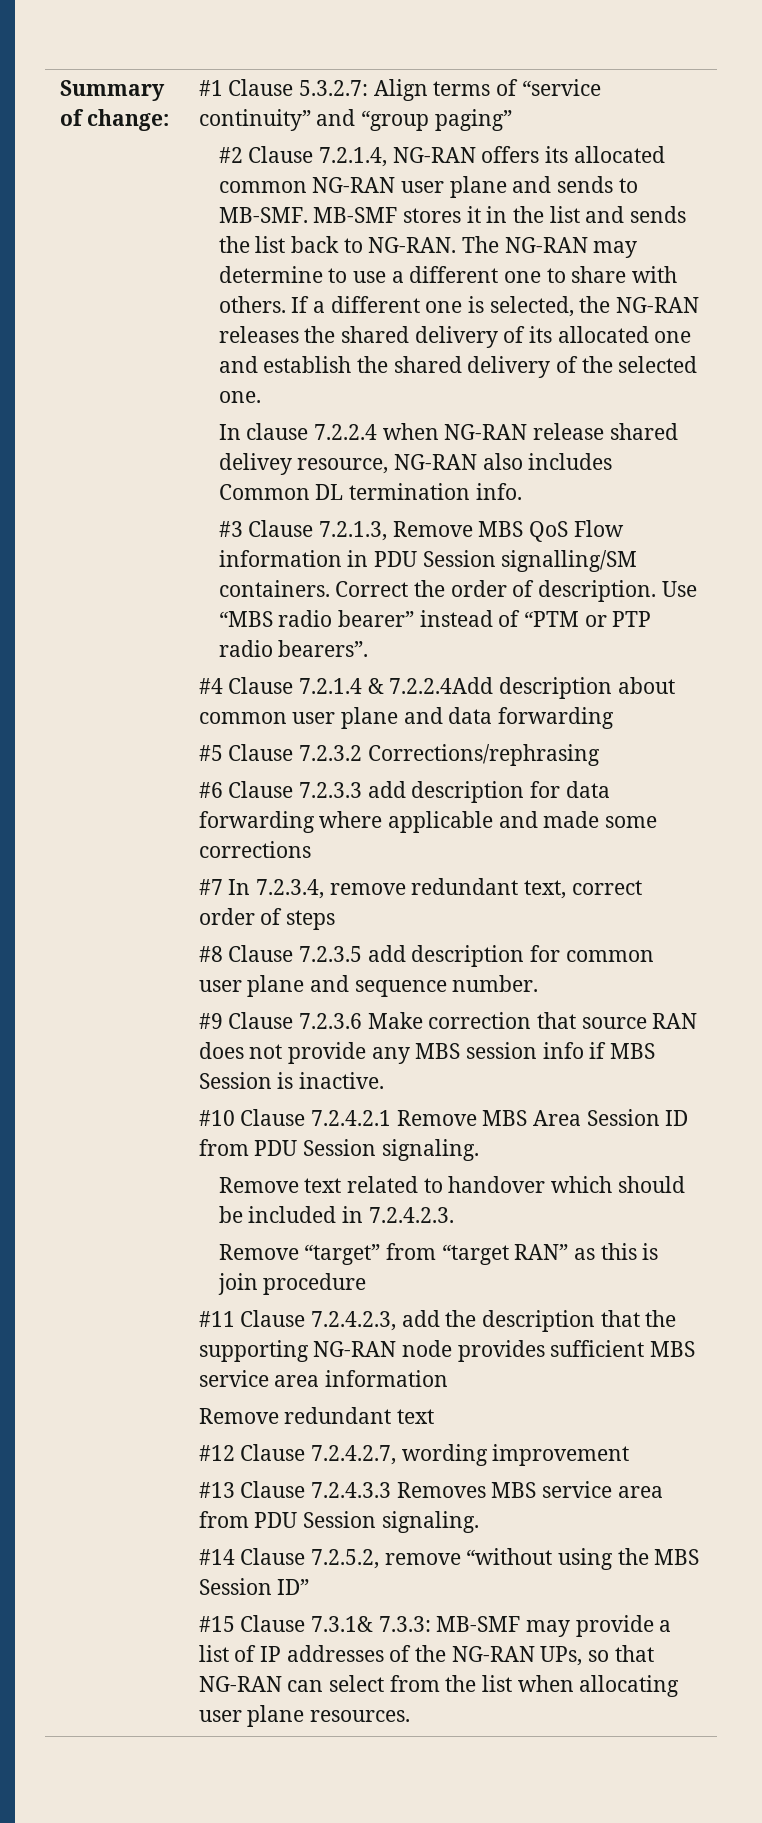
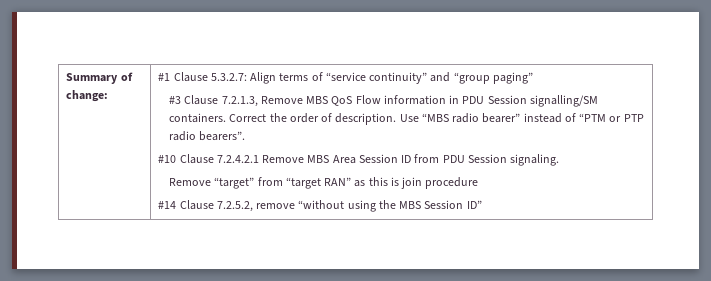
- #2 Clause 7.2.1.4, NG-RAN offers its allocated common NG-RAN user plane and sends to MB-SMF. MB-SMF stores it in the list and sends the list back to NG-RAN. The NG-RAN may determine to use a different one to share with others. If a different one is selected, the NG-RAN releases the shared delivery of its allocated one and establish the shared delivery of the selected one.
- In clause 7.2.2.4 when NG-RAN release shared delivey resource, NG-RAN also includes Common DL termination info.
- #4 Clause 7.2.1.4 & 7.2.2.4Add description about common user plane and data forwarding
- #5 Clause 7.2.3.2 Corrections/rephrasing
- #6 Clause 7.2.3.3 add description for data forwarding where applicable and made some corrections
- #7 In 7.2.3.4, remove redundant text, correct order of steps
- #8 Clause 7.2.3.5 add description for common user plane and sequence number.
- #9 Clause 7.2.3.6 Make correction that source RAN does not provide any MBS session info if MBS Session is inactive.
- Remove text related to handover which should be included in 7.2.4.2.3.
- #11 Clause 7.2.4.2.3, add the description that the supporting NG-RAN node provides sufficient MBS service area information
- Remove redundant text
- #12 Clause 7.2.4.2.7, wording improvement
- #13 Clause 7.2.4.3.3 Removes MBS service area from PDU Session signaling.
- #15 Clause 7.3.1& 7.3.3: MB-SMF may provide a list of IP addresses of the NG-RAN UPs, so that NG-RAN can select from the list when allocating user plane resources.

